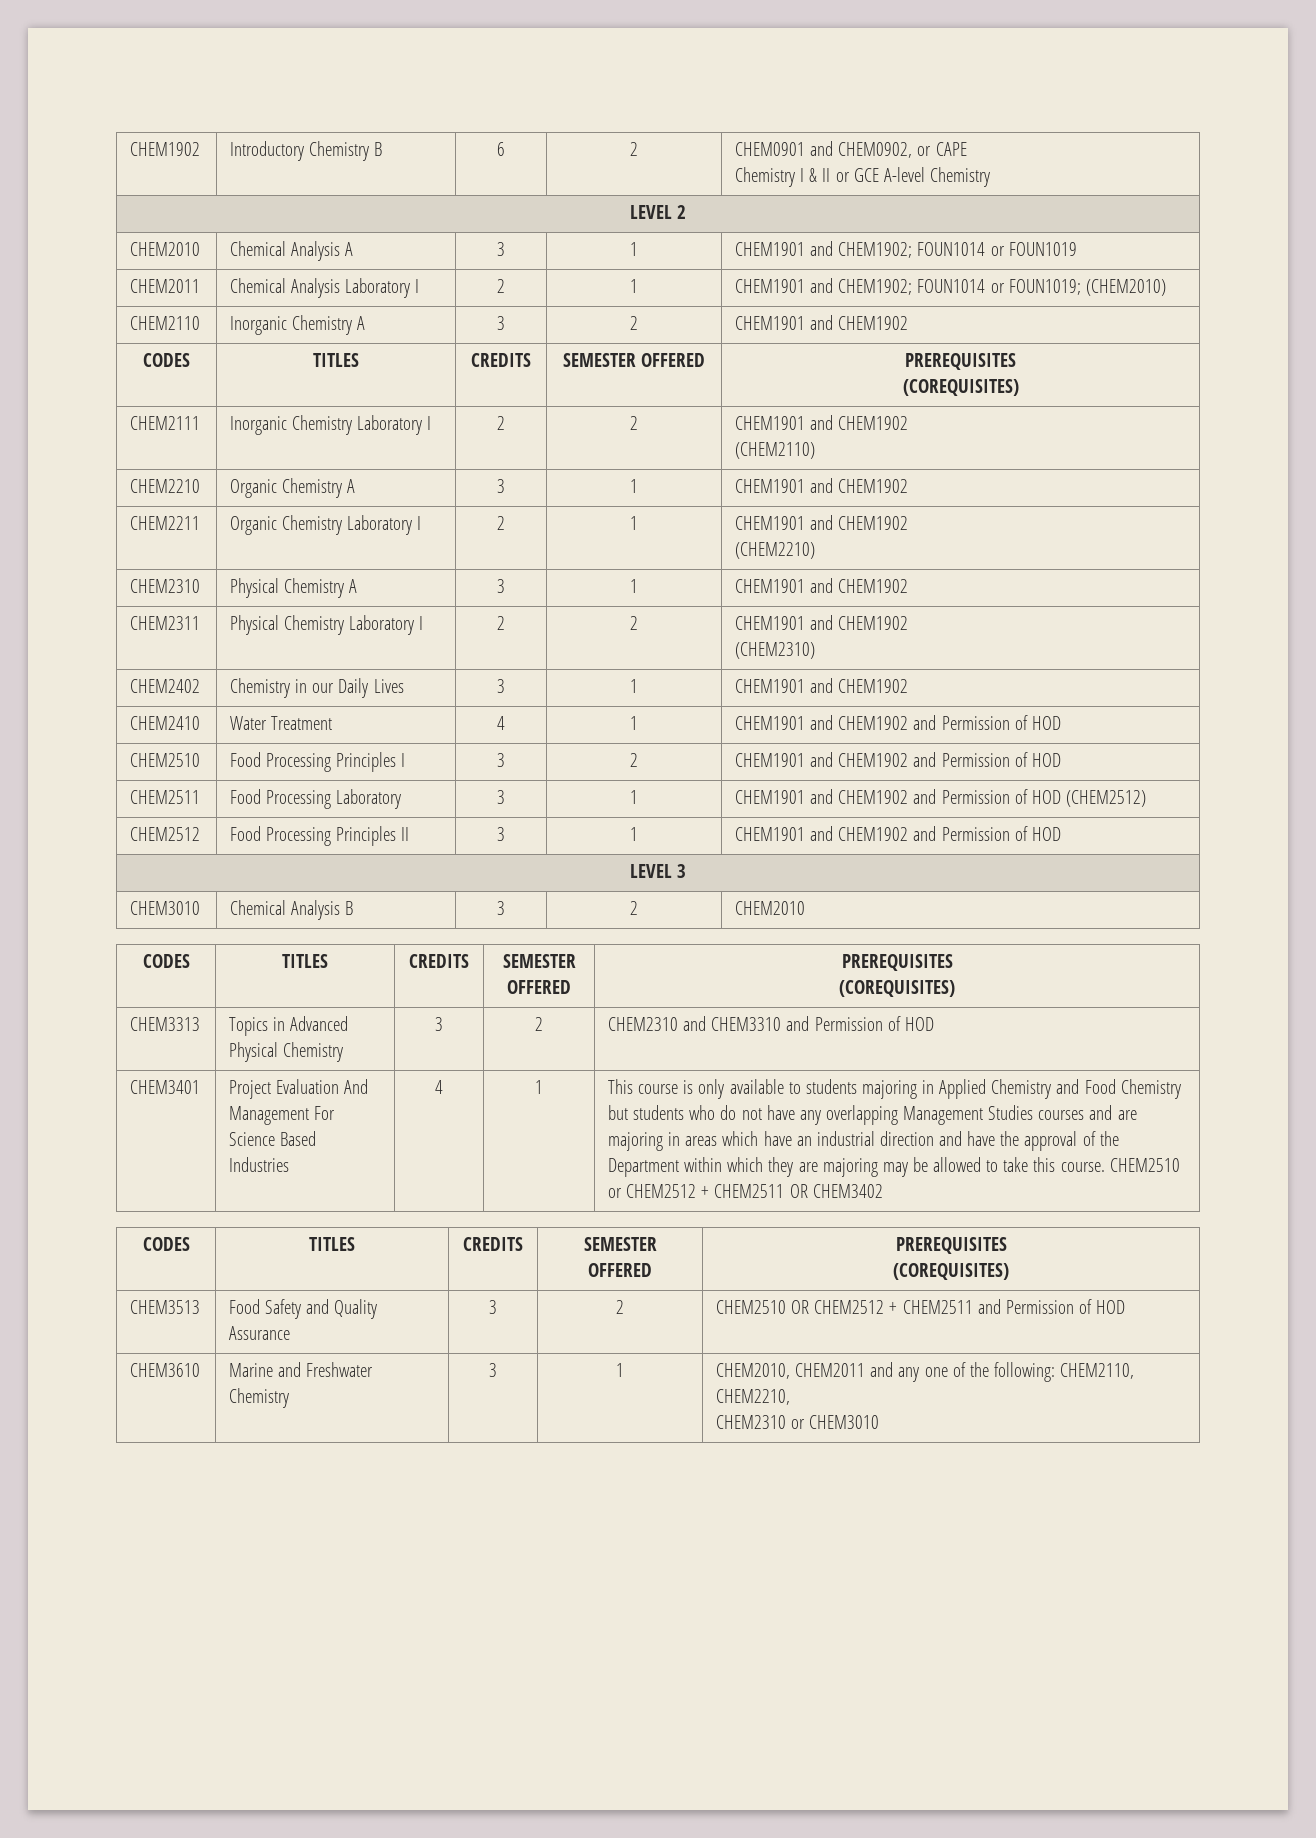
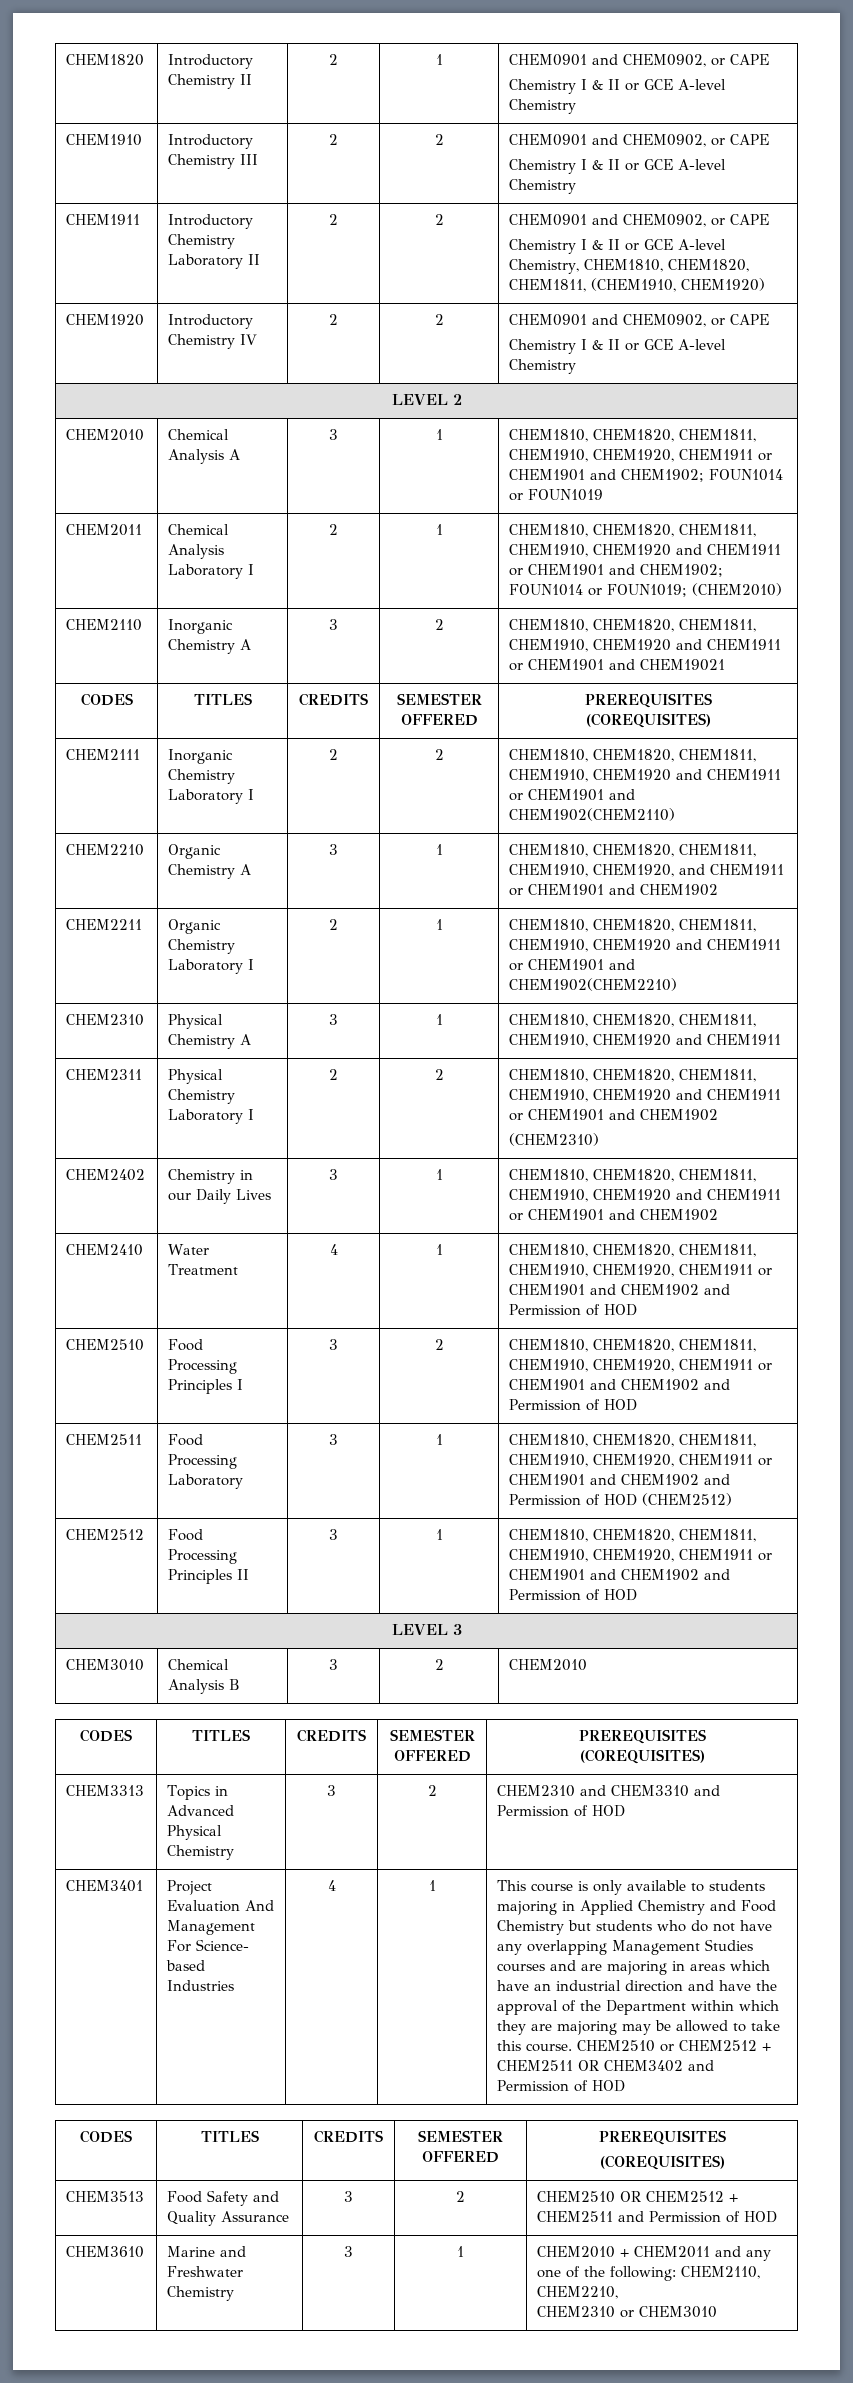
- CHEM1902 | Introductory Chemistry B | 6 | 2 | CHEM0901 and CHEM0902, or CAPE
+ CHEM1820 | Introductory Chemistry II | 2 | 1 | CHEM0901 and CHEM0902, or CAPE
+ Chemistry I & II or GCE A-level Chemistry
+ CHEM1910 | Introductory Chemistry III | 2 | 2 | CHEM0901 and CHEM0902, or CAPE
+ Chemistry I & II or GCE A-level Chemistry
+ CHEM1911 | Introductory Chemistry Laboratory II | 2 | 2 | CHEM0901 and CHEM0902, or CAPE
+ Chemistry I & II or GCE A-level Chemistry, CHEM1810, CHEM1820, CHEM1811, (CHEM1910, CHEM1920)
+ CHEM1920 | Introductory Chemistry IV | 2 | 2 | CHEM0901 and CHEM0902, or CAPE
- CHEM2010 | Chemical Analysis A | 3 | 1 | CHEM1901 and CHEM1902; FOUN1014 or FOUN1019
+ CHEM2010 | Chemical Analysis A | 3 | 1 | CHEM1810, CHEM1820, CHEM1811, CHEM1910, CHEM1920, CHEM1911 or CHEM1901 and CHEM1902; FOUN1014 or FOUN1019
- CHEM2011 | Chemical Analysis Laboratory I | 2 | 1 | CHEM1901 and CHEM1902; FOUN1014 or FOUN1019; (CHEM2010)
+ CHEM2011 | Chemical Analysis Laboratory I | 2 | 1 | CHEM1810, CHEM1820, CHEM1811, CHEM1910, CHEM1920 and CHEM1911 or CHEM1901 and CHEM1902; FOUN1014 or FOUN1019; (CHEM2010)
- CHEM2110 | Inorganic Chemistry A | 3 | 2 | CHEM1901 and CHEM1902
+ CHEM2110 | Inorganic Chemistry A | 3 | 2 | CHEM1810, CHEM1820, CHEM1811, CHEM1910, CHEM1920 and CHEM1911 or CHEM1901 and CHEM19021
- CHEM2111 | Inorganic Chemistry Laboratory I | 2 | 2 | CHEM1901 and CHEM1902
- (CHEM2110)
+ CHEM2111 | Inorganic Chemistry Laboratory I | 2 | 2 | CHEM1810, CHEM1820, CHEM1811, CHEM1910, CHEM1920 and CHEM1911 or CHEM1901 and CHEM1902(CHEM2110)
- CHEM2210 | Organic Chemistry A | 3 | 1 | CHEM1901 and CHEM1902
+ CHEM2210 | Organic Chemistry A | 3 | 1 | CHEM1810, CHEM1820, CHEM1811, CHEM1910, CHEM1920, and CHEM1911 or CHEM1901 and CHEM1902
- CHEM2211 | Organic Chemistry Laboratory I | 2 | 1 | CHEM1901 and CHEM1902
- (CHEM2210)
+ CHEM2211 | Organic Chemistry Laboratory I | 2 | 1 | CHEM1810, CHEM1820, CHEM1811, CHEM1910, CHEM1920 and CHEM1911 or CHEM1901 and CHEM1902(CHEM2210)
- CHEM2310 | Physical Chemistry A | 3 | 1 | CHEM1901 and CHEM1902
+ CHEM2310 | Physical Chemistry A | 3 | 1 | CHEM1810, CHEM1820, CHEM1811, CHEM1910, CHEM1920 and CHEM1911
- CHEM2311 | Physical Chemistry Laboratory I | 2 | 2 | CHEM1901 and CHEM1902
+ CHEM2311 | Physical Chemistry Laboratory I | 2 | 2 | CHEM1810, CHEM1820, CHEM1811, CHEM1910, CHEM1920 and CHEM1911 or CHEM1901 and CHEM1902
- CHEM2402 | Chemistry in our Daily Lives | 3 | 1 | CHEM1901 and CHEM1902
+ CHEM2402 | Chemistry in our Daily Lives | 3 | 1 | CHEM1810, CHEM1820, CHEM1811, CHEM1910, CHEM1920 and CHEM1911 or CHEM1901 and CHEM1902
- CHEM2410 | Water Treatment | 4 | 1 | CHEM1901 and CHEM1902 and Permission of HOD
+ CHEM2410 | Water Treatment | 4 | 1 | CHEM1810, CHEM1820, CHEM1811, CHEM1910, CHEM1920, CHEM1911 or CHEM1901 and CHEM1902 and Permission of HOD
- CHEM2510 | Food Processing Principles I | 3 | 2 | CHEM1901 and CHEM1902 and Permission of HOD
+ CHEM2510 | Food Processing Principles I | 3 | 2 | CHEM1810, CHEM1820, CHEM1811, CHEM1910, CHEM1920, CHEM1911 or CHEM1901 and CHEM1902 and Permission of HOD
- CHEM2511 | Food Processing Laboratory | 3 | 1 | CHEM1901 and CHEM1902 and Permission of HOD (CHEM2512)
+ CHEM2511 | Food Processing Laboratory | 3 | 1 | CHEM1810, CHEM1820, CHEM1811, CHEM1910, CHEM1920, CHEM1911 or CHEM1901 and CHEM1902 and Permission of HOD (CHEM2512)
- CHEM2512 | Food Processing Principles II | 3 | 1 | CHEM1901 and CHEM1902 and Permission of HOD
+ CHEM2512 | Food Processing Principles II | 3 | 1 | CHEM1810, CHEM1820, CHEM1811, CHEM1910, CHEM1920, CHEM1911 or CHEM1901 and CHEM1902 and Permission of HOD
- Project Evaluation And Management For Science Based Industries
+ Project Evaluation And Management For Science- based Industries
- CHEM2510 or CHEM2512 + CHEM2511 OR CHEM3402
+ CHEM2510 or CHEM2512 + CHEM2511 OR CHEM3402 and Permission of HOD
- CHEM3610 | Marine and Freshwater Chemistry | 3 | 1 | CHEM2010, CHEM2011 and any one of the following: CHEM2110, CHEM2210,
+ CHEM3610 | Marine and Freshwater Chemistry | 3 | 1 | CHEM2010 + CHEM2011 and any one of the following: CHEM2110, CHEM2210,

